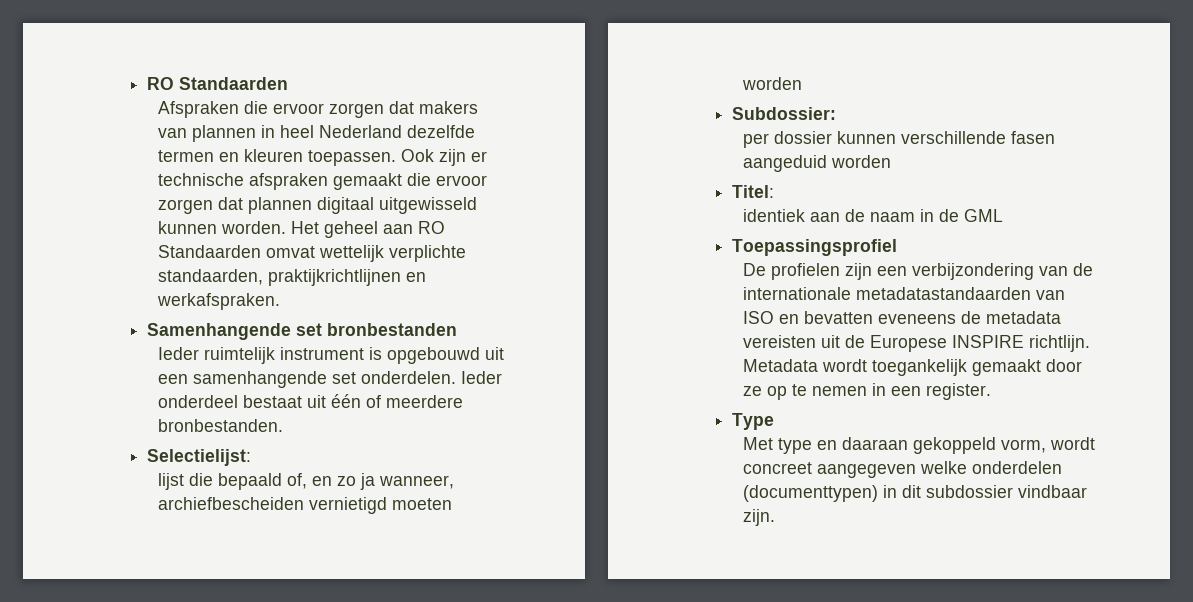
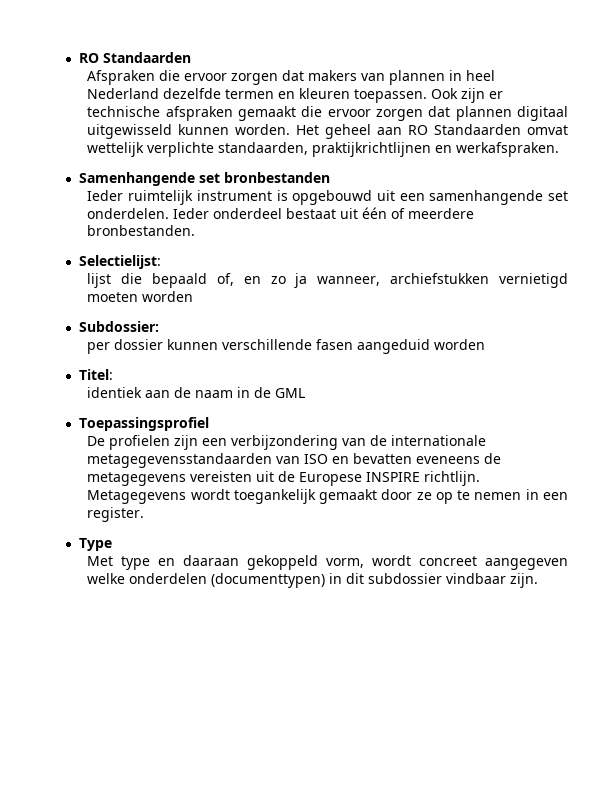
- lijst die bepaald of, en zo ja wanneer, archiefbescheiden vernietigd moeten worden
+ lijst die bepaald of, en zo ja wanneer, archiefstukken vernietigd moeten worden
- De profielen zijn een verbijzondering van de internationale metadatastandaarden van ISO en bevatten eveneens de metadata vereisten uit de Europese INSPIRE richtlijn.
+ De profielen zijn een verbijzondering van de internationale metagegevensstandaarden van ISO en bevatten eveneens de metagegevens vereisten uit de Europese INSPIRE richtlijn.
- Metadata wordt toegankelijk gemaakt door ze op te nemen in een register.
+ Metagegevens wordt toegankelijk gemaakt door ze op te nemen in een register.

